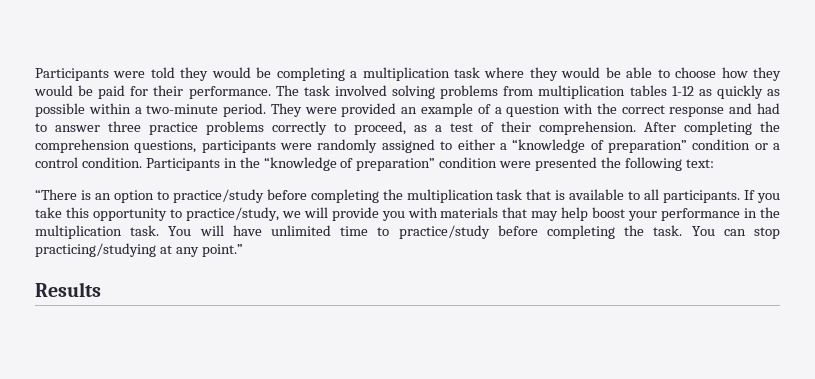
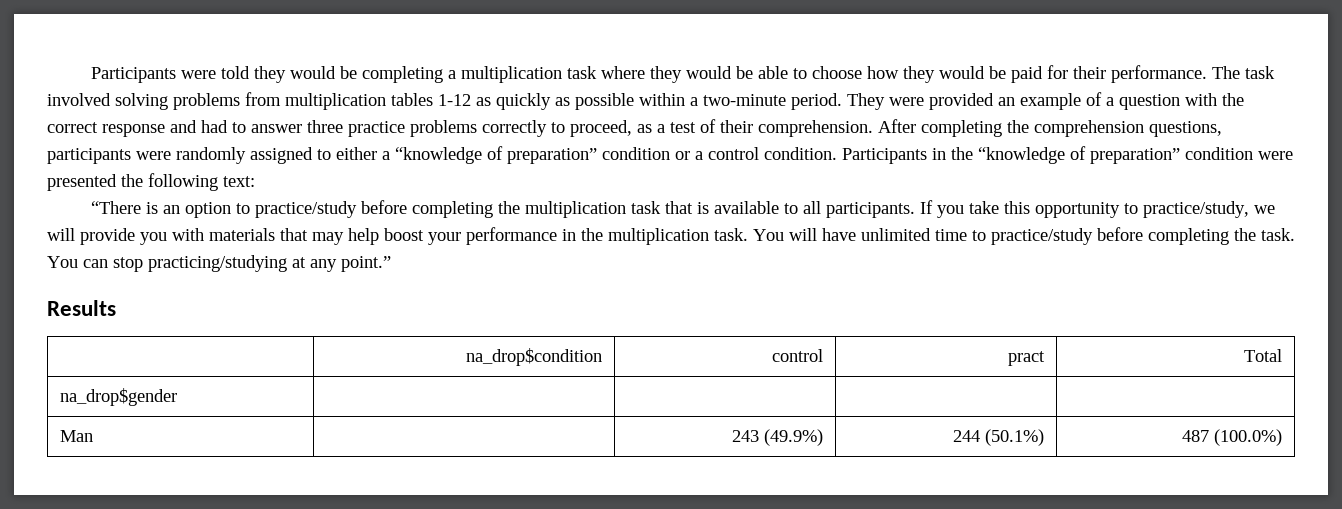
+ | na_drop$condition | control | pract | Total
+ na_drop$gender | | | |
+ Man | | 243 (49.9%) | 244 (50.1%) | 487 (100.0%)

